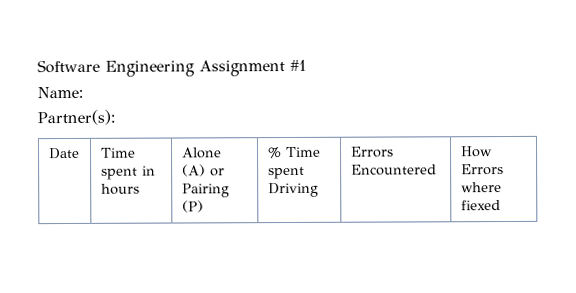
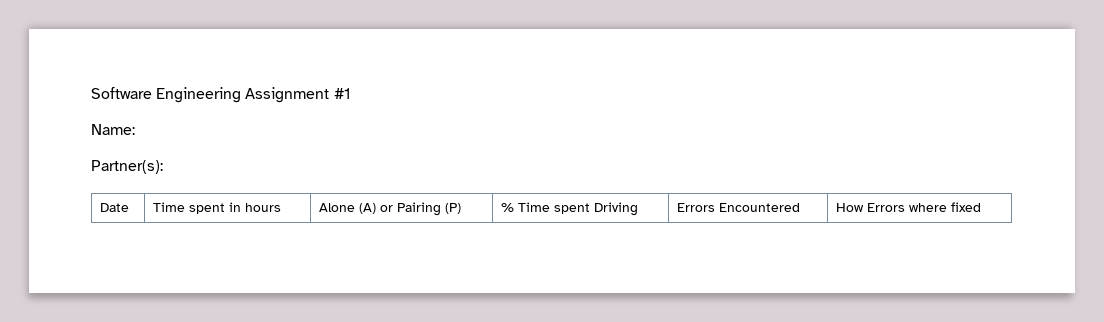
- Date | Time spent in hours | Alone (A) or Pairing (P) | % Time spent Driving | Errors Encountered | How Errors where fiexed
+ Date | Time spent in hours | Alone (A) or Pairing (P) | % Time spent Driving | Errors Encountered | How Errors where fixed

